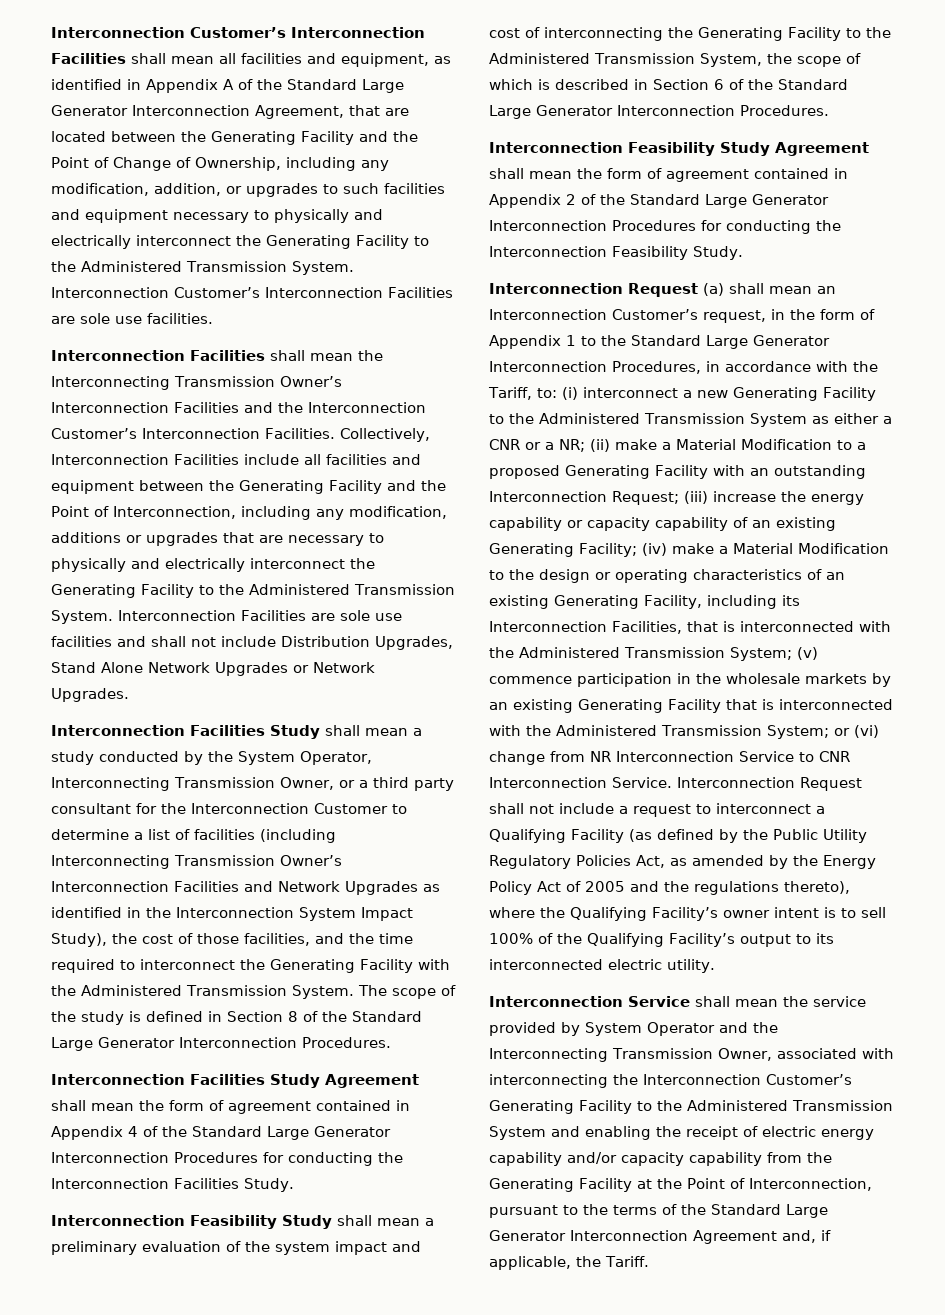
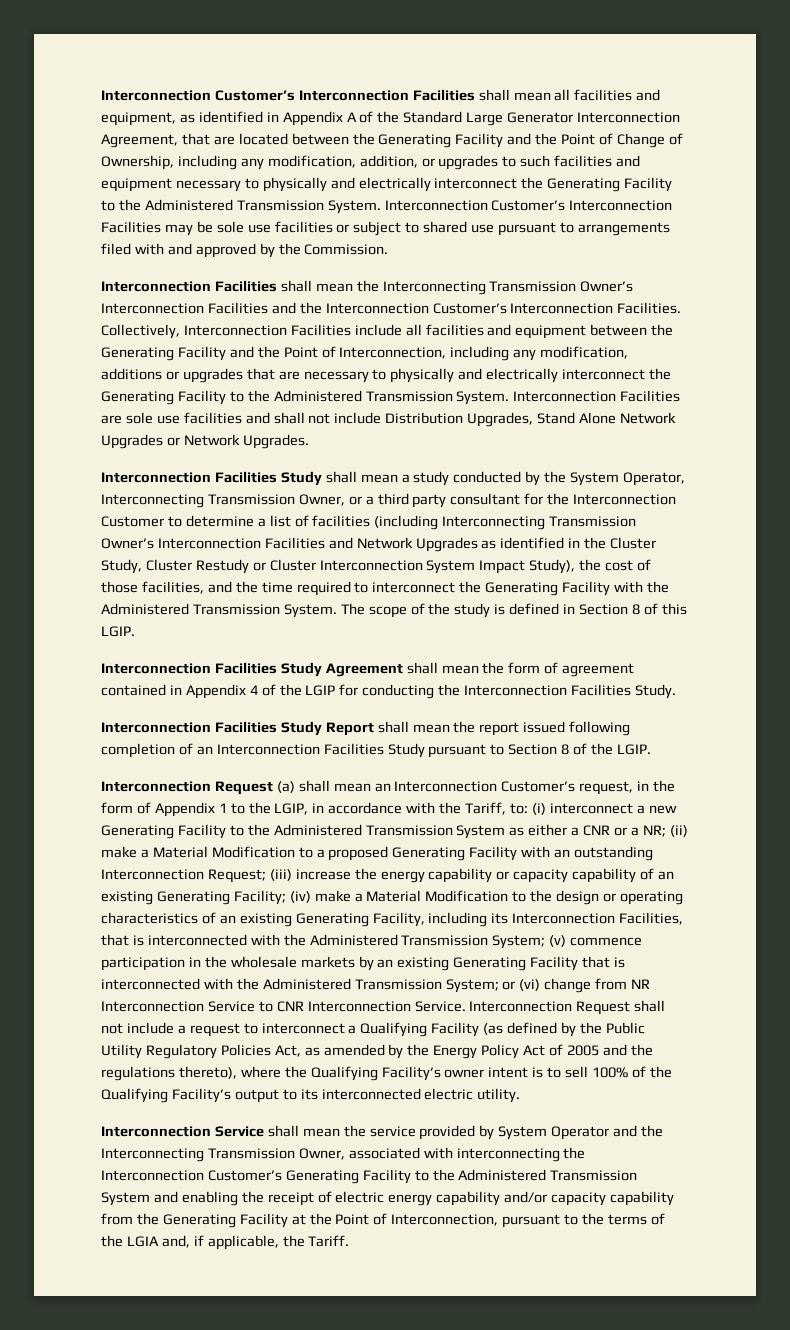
- Interconnection Customer’s Interconnection Facilities are sole use facilities.
+ Interconnection Customer’s Interconnection Facilities may be sole use facilities or subject to shared use pursuant to arrangements filed with and approved by the Commission.
- Interconnection Facilities Study shall mean a study conducted by the System Operator, Interconnecting Transmission Owner, or a third party consultant for the Interconnection Customer to determine a list of facilities (including Interconnecting Transmission Owner’s Interconnection Facilities and Network Upgrades as identified in the Interconnection System Impact Study), the cost of those facilities, and the time required to interconnect the Generating Facility with the Administered Transmission System.
+ Interconnection Facilities Study shall mean a study conducted by the System Operator, Interconnecting Transmission Owner, or a third party consultant for the Interconnection Customer to determine a list of facilities (including Interconnecting Transmission Owner’s Interconnection Facilities and Network Upgrades as identified in the Cluster Study, Cluster Restudy or Cluster Interconnection System Impact Study), the cost of those facilities, and the time required to interconnect the Generating Facility with the Administered Transmission System.
- The scope of the study is defined in Section 8 of the Standard Large Generator Interconnection Procedures.
+ The scope of the study is defined in Section 8 of this LGIP.
- Interconnection Facilities Study Agreement shall mean the form of agreement contained in Appendix 4 of the Standard Large Generator Interconnection Procedures for conducting the Interconnection Facilities Study.
+ Interconnection Facilities Study Agreement shall mean the form of agreement contained in Appendix 4 of the LGIP for conducting the Interconnection Facilities Study.
- Interconnection Feasibility Study shall mean a preliminary evaluation of the system impact and cost of interconnecting the Generating Facility to the Administered Transmission System, the scope of which is described in Section 6 of the Standard Large Generator Interconnection Procedures.
- Interconnection Feasibility Study Agreement shall mean the form of agreement contained in Appendix 2 of the Standard Large Generator Interconnection Procedures for conducting the Interconnection Feasibility Study.
+ Interconnection Facilities Study Report shall mean the report issued following completion of an Interconnection Facilities Study pursuant to Section 8 of the LGIP.
- Interconnection Request (a) shall mean an Interconnection Customer’s request, in the form of Appendix 1 to the Standard Large Generator Interconnection Procedures, in accordance with the Tariff, to:
+ Interconnection Request (a) shall mean an Interconnection Customer’s request, in the form of Appendix 1 to the LGIP, in accordance with the Tariff, to:
- Interconnection Service shall mean the service provided by System Operator and the Interconnecting Transmission Owner, associated with interconnecting the Interconnection Customer’s Generating Facility to the Administered Transmission System and enabling the receipt of electric energy capability and/or capacity capability from the Generating Facility at the Point of Interconnection, pursuant to the terms of the Standard Large Generator Interconnection Agreement and, if applicable, the Tariff.
+ Interconnection Service shall mean the service provided by System Operator and the Interconnecting Transmission Owner, associated with interconnecting the Interconnection Customer’s Generating Facility to the Administered Transmission System and enabling the receipt of electric energy capability and/or capacity capability from the Generating Facility at the Point of Interconnection, pursuant to the terms of the LGIA and, if applicable, the Tariff.

